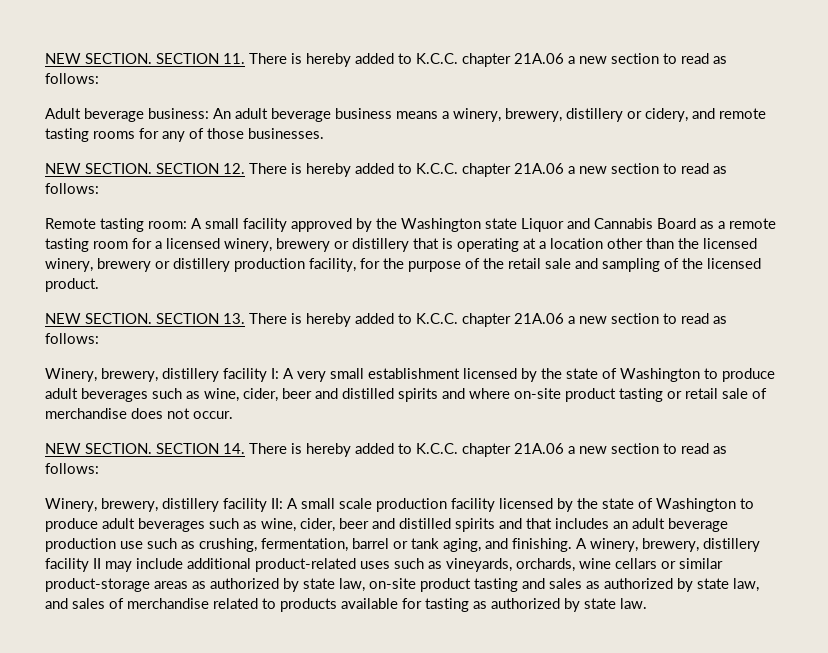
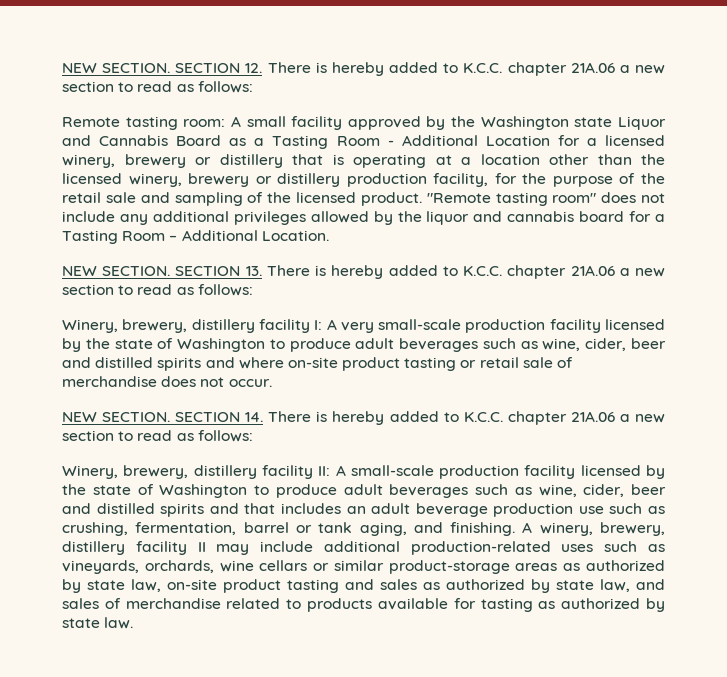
- NEW SECTION. SECTION 11. There is hereby added to K.C.C. chapter 21A.06 a new section to read as follows:
- Adult beverage business: An adult beverage business means a winery, brewery, distillery or cidery, and remote tasting rooms for any of those businesses.
- Remote tasting room: A small facility approved by the Washington state Liquor and Cannabis Board as a remote tasting room for a licensed winery, brewery or distillery that is operating at a location other than the licensed winery, brewery or distillery production facility, for the purpose of the retail sale and sampling of the licensed product.
+ Remote tasting room: A small facility approved by the Washington state Liquor and Cannabis Board as a Tasting Room - Additional Location for a licensed winery, brewery or distillery that is operating at a location other than the licensed winery, brewery or distillery production facility, for the purpose of the retail sale and sampling of the licensed product. "Remote tasting room" does not include any additional privileges allowed by the liquor and cannabis board for a Tasting Room – Additional Location.
- Winery, brewery, distillery facility I: A very small establishment licensed by the state of Washington to produce adult beverages such as wine, cider, beer and distilled spirits and where on-site product tasting or retail sale of merchandise does not occur.
+ Winery, brewery, distillery facility I: A very small-scale production facility licensed by the state of Washington to produce adult beverages such as wine, cider, beer and distilled spirits and where on-site product tasting or retail sale of merchandise does not occur.
- Winery, brewery, distillery facility II: A small scale production facility licensed by the state of Washington to produce adult beverages such as wine, cider, beer and distilled spirits and that includes an adult beverage production use such as crushing, fermentation, barrel or tank aging, and finishing.
+ Winery, brewery, distillery facility II: A small-scale production facility licensed by the state of Washington to produce adult beverages such as wine, cider, beer and distilled spirits and that includes an adult beverage production use such as crushing, fermentation, barrel or tank aging, and finishing.
- A winery, brewery, distillery facility II may include additional product-related uses such as vineyards, orchards, wine cellars or similar product-storage areas as authorized by state law, on-site product tasting and sales as authorized by state law, and sales of merchandise related to products available for tasting as authorized by state law.
+ A winery, brewery, distillery facility II may include additional production-related uses such as vineyards, orchards, wine cellars or similar product-storage areas as authorized by state law, on-site product tasting and sales as authorized by state law, and sales of merchandise related to products available for tasting as authorized by state law.

